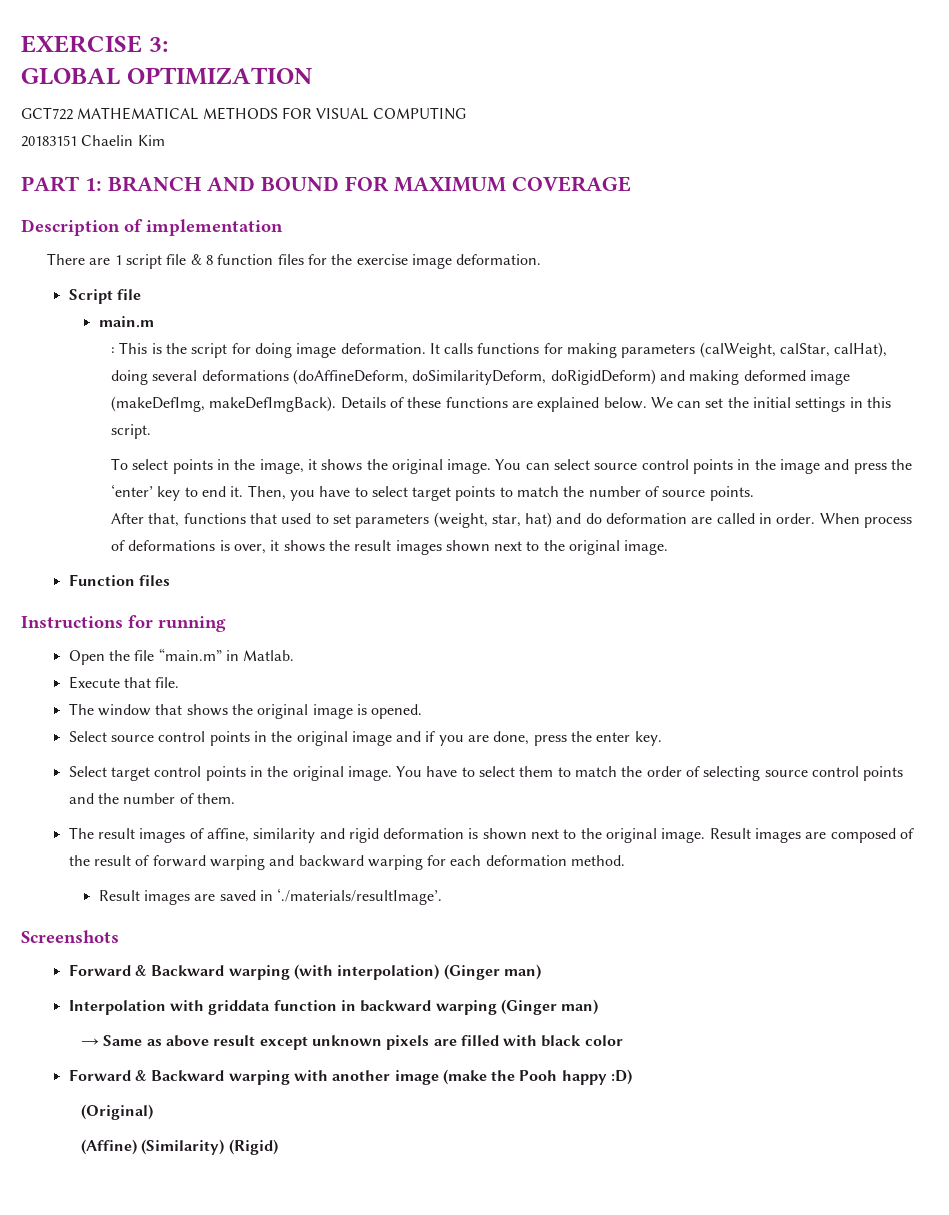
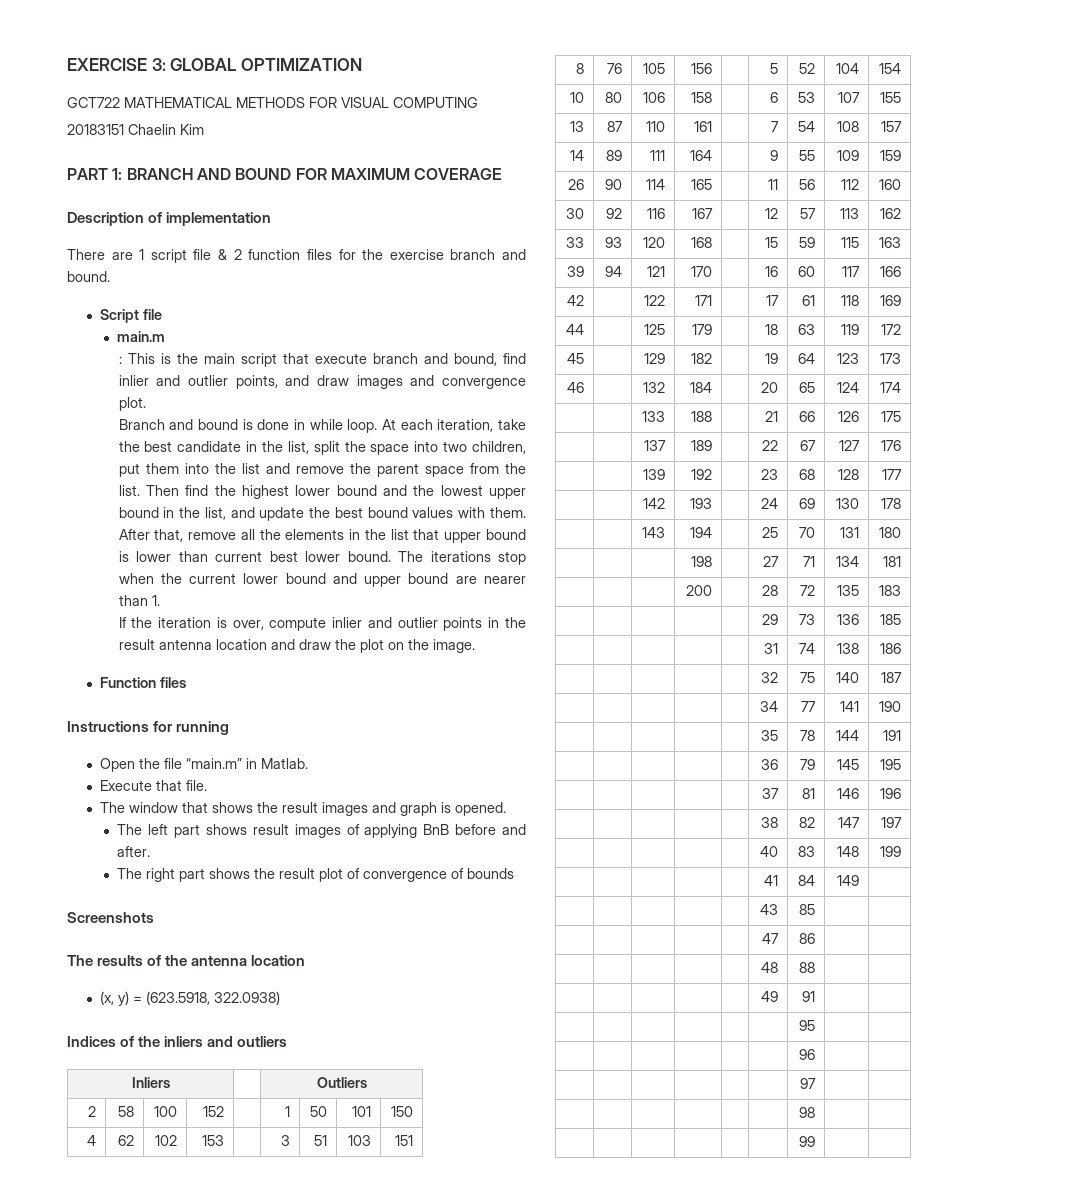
- EXERCISE 3:
- GLOBAL OPTIMIZATION
+ EXERCISE 3: GLOBAL OPTIMIZATION
- There are 1 script file & 8 function files for the exercise image deformation.
+ There are 1 script file & 2 function files for the exercise branch and bound.
- : This is the script for doing image deformation. It calls functions for making parameters (calWeight, calStar, calHat), doing several deformations (doAffineDeform, doSimilarityDeform, doRigidDeform) and making deformed image (makeDefImg, makeDefImgBack). Details of these functions are explained below. We can set the initial settings in this script.
- To select points in the image, it shows the original image. You can select source control points in the image and press the ‘enter’ key to end it. Then, you have to select target points to match the number of source points.
- After that, functions that used to set parameters (weight, star, hat) and do deformation are called in order. When process of deformations is over, it shows the result images shown next to the original image.
+ : This is the main script that execute branch and bound, find inlier and outlier points, and draw images and convergence plot.
+ Branch and bound is done in while loop. At each iteration, take the best candidate in the list, split the space into two children, put them into the list and remove the parent space from the list. Then find the highest lower bound and the lowest upper bound in the list, and update the best bound values with them. After that, remove all the elements in the list that upper bound is lower than current best lower bound. The iterations stop when the current lower bound and upper bound are nearer than 1.
+ If the iteration is over, compute inlier and outlier points in the result antenna location and draw the plot on the image.
- The window that shows the original image is opened.
- Select source control points in the original image and if you are done, press the enter key.
- Select target control points in the original image. You have to select them to match the order of selecting source control points and the number of them.
- The result images of affine, similarity and rigid deformation is shown next to the original image. Result images are composed of the result of forward warping and backward warping for each deformation method.
- Result images are saved in ‘./materials/resultImage’.
+ The window that shows the result images and graph is opened.
+ The left part shows result images of applying BnB before and after.
+ The right part shows the result plot of convergence of bounds
  Screenshots
- Forward & Backward warping (with interpolation) (Ginger man)
- Interpolation with griddata function in backward warping (Ginger man)
- → Same as above result except unknown pixels are filled with black color
- Forward & Backward warping with another image (make the Pooh happy :D)
- (Original)
- (Affine) (Similarity) (Rigid)
+ The results of the antenna location
+ (x, y) = (623.5918, 322.0938)
+ Indices of the inliers and outliers
+ Inliers | | Outliers
+ 2 | 58 | 100 | 152 | | 1 | 50 | 101 | 150
+ 4 | 62 | 102 | 153 | | 3 | 51 | 103 | 151
+ 8 | 76 | 105 | 156 | | 5 | 52 | 104 | 154
+ 10 | 80 | 106 | 158 | | 6 | 53 | 107 | 155
+ 13 | 87 | 110 | 161 | | 7 | 54 | 108 | 157
+ 14 | 89 | 111 | 164 | | 9 | 55 | 109 | 159
+ 26 | 90 | 114 | 165 | | 11 | 56 | 112 | 160
+ 30 | 92 | 116 | 167 | | 12 | 57 | 113 | 162
+ 33 | 93 | 120 | 168 | | 15 | 59 | 115 | 163
+ 39 | 94 | 121 | 170 | | 16 | 60 | 117 | 166
+ 42 | | 122 | 171 | | 17 | 61 | 118 | 169
+ 44 | | 125 | 179 | | 18 | 63 | 119 | 172
+ 45 | | 129 | 182 | | 19 | 64 | 123 | 173
+ 46 | | 132 | 184 | | 20 | 65 | 124 | 174
+ | | 133 | 188 | | 21 | 66 | 126 | 175
+ | | 137 | 189 | | 22 | 67 | 127 | 176
+ | | 139 | 192 | | 23 | 68 | 128 | 177
+ | | 142 | 193 | | 24 | 69 | 130 | 178
+ | | 143 | 194 | | 25 | 70 | 131 | 180
+ | | | 198 | | 27 | 71 | 134 | 181
+ | | | 200 | | 28 | 72 | 135 | 183
+ | | | | | 29 | 73 | 136 | 185
+ | | | | | 31 | 74 | 138 | 186
+ | | | | | 32 | 75 | 140 | 187
+ | | | | | 34 | 77 | 141 | 190
+ | | | | | 35 | 78 | 144 | 191
+ | | | | | 36 | 79 | 145 | 195
+ | | | | | 37 | 81 | 146 | 196
+ | | | | | 38 | 82 | 147 | 197
+ | | | | | 40 | 83 | 148 | 199
+ | | | | | 41 | 84 | 149 |
+ | | | | | 43 | 85 | |
+ | | | | | 47 | 86 | |
+ | | | | | 48 | 88 | |
+ | | | | | 49 | 91 | |
+ | | | | | | 95 | |
+ | | | | | | 96 | |
+ | | | | | | 97 | |
+ | | | | | | 98 | |
+ | | | | | | 99 | |

